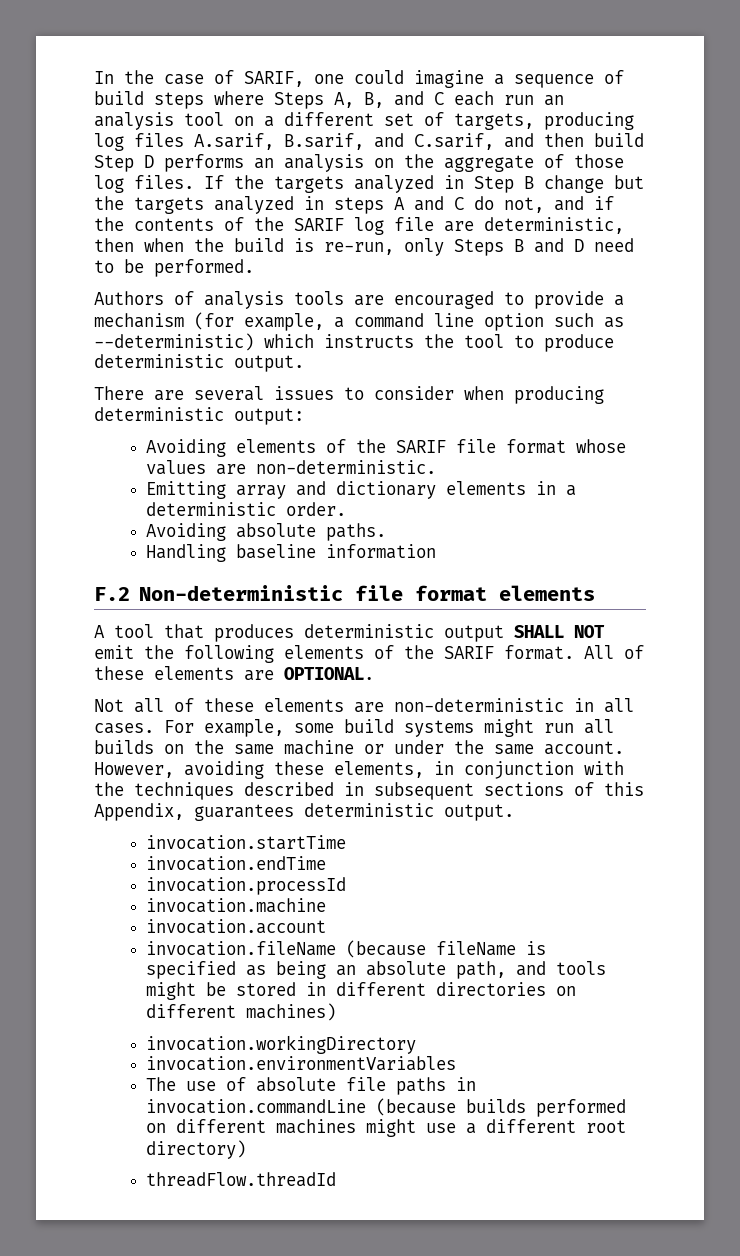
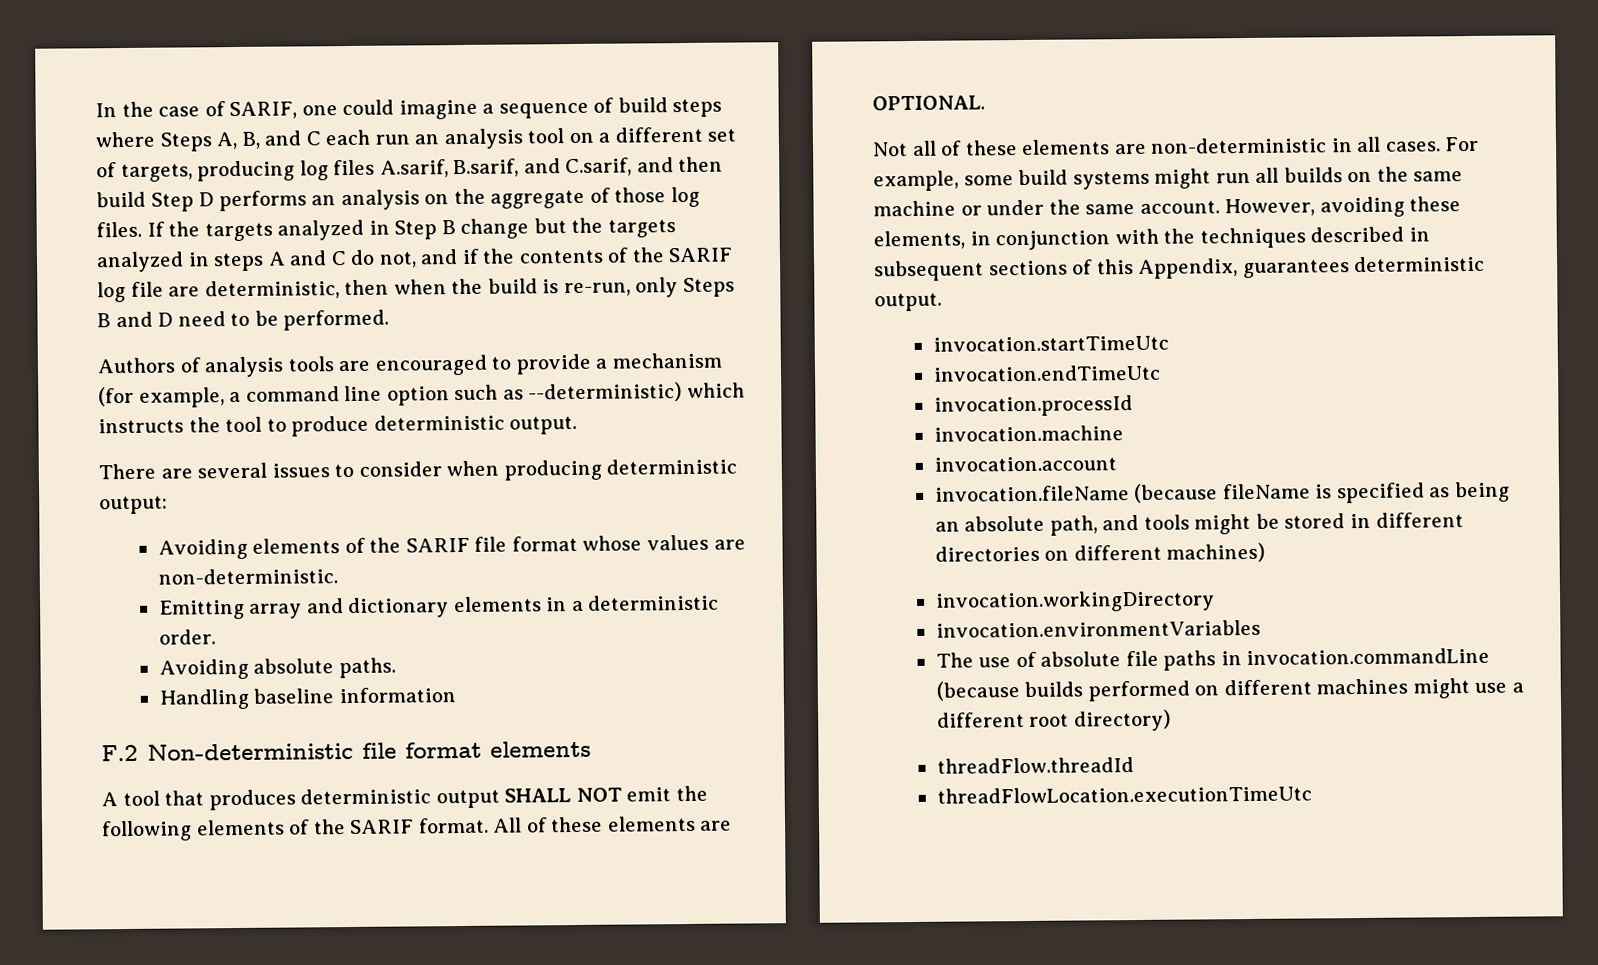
- invocation.startTime
- invocation.endTime
+ invocation.startTimeUtc
+ invocation.endTimeUtc
+ threadFlowLocation.executionTimeUtc

